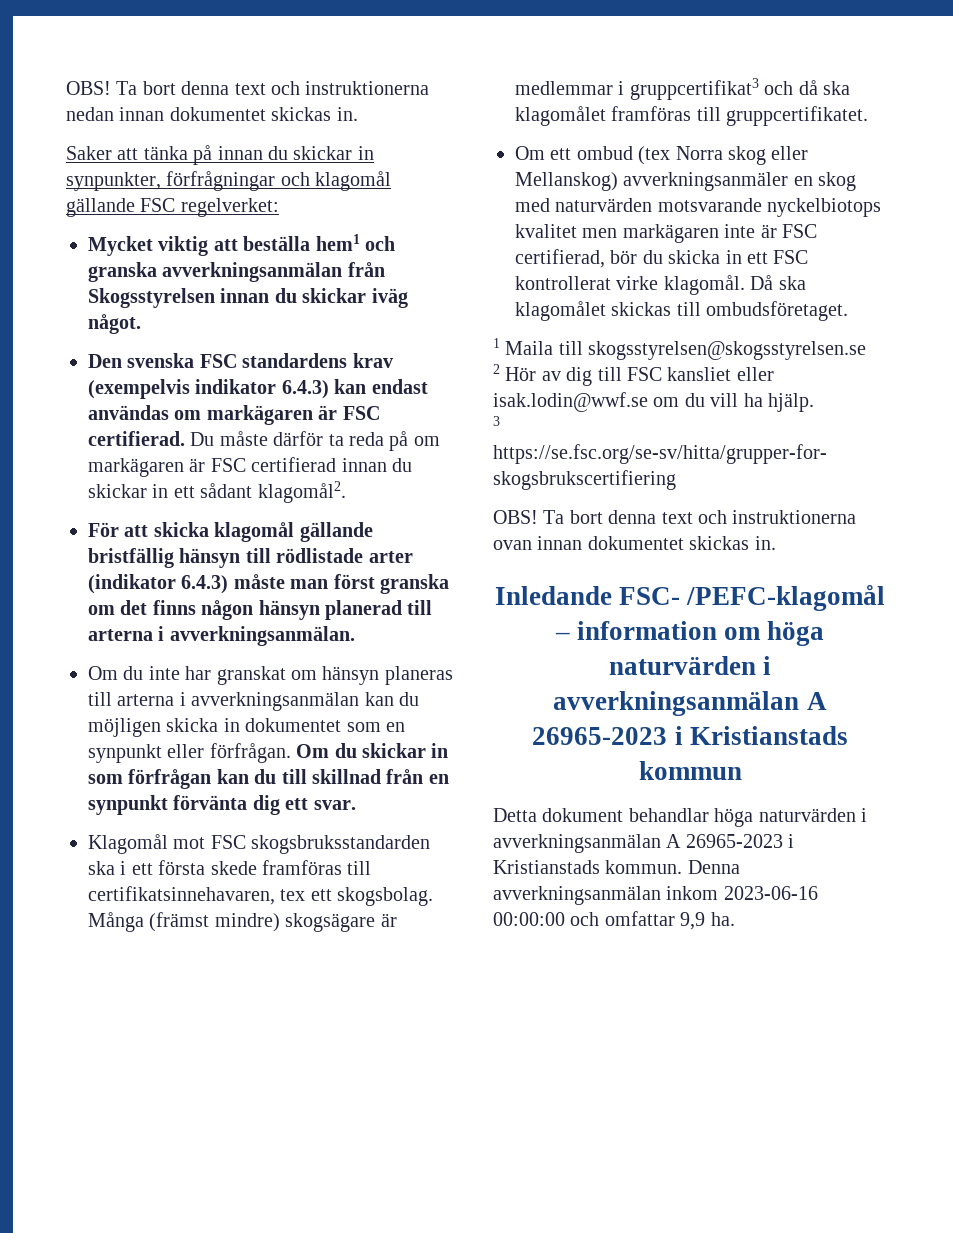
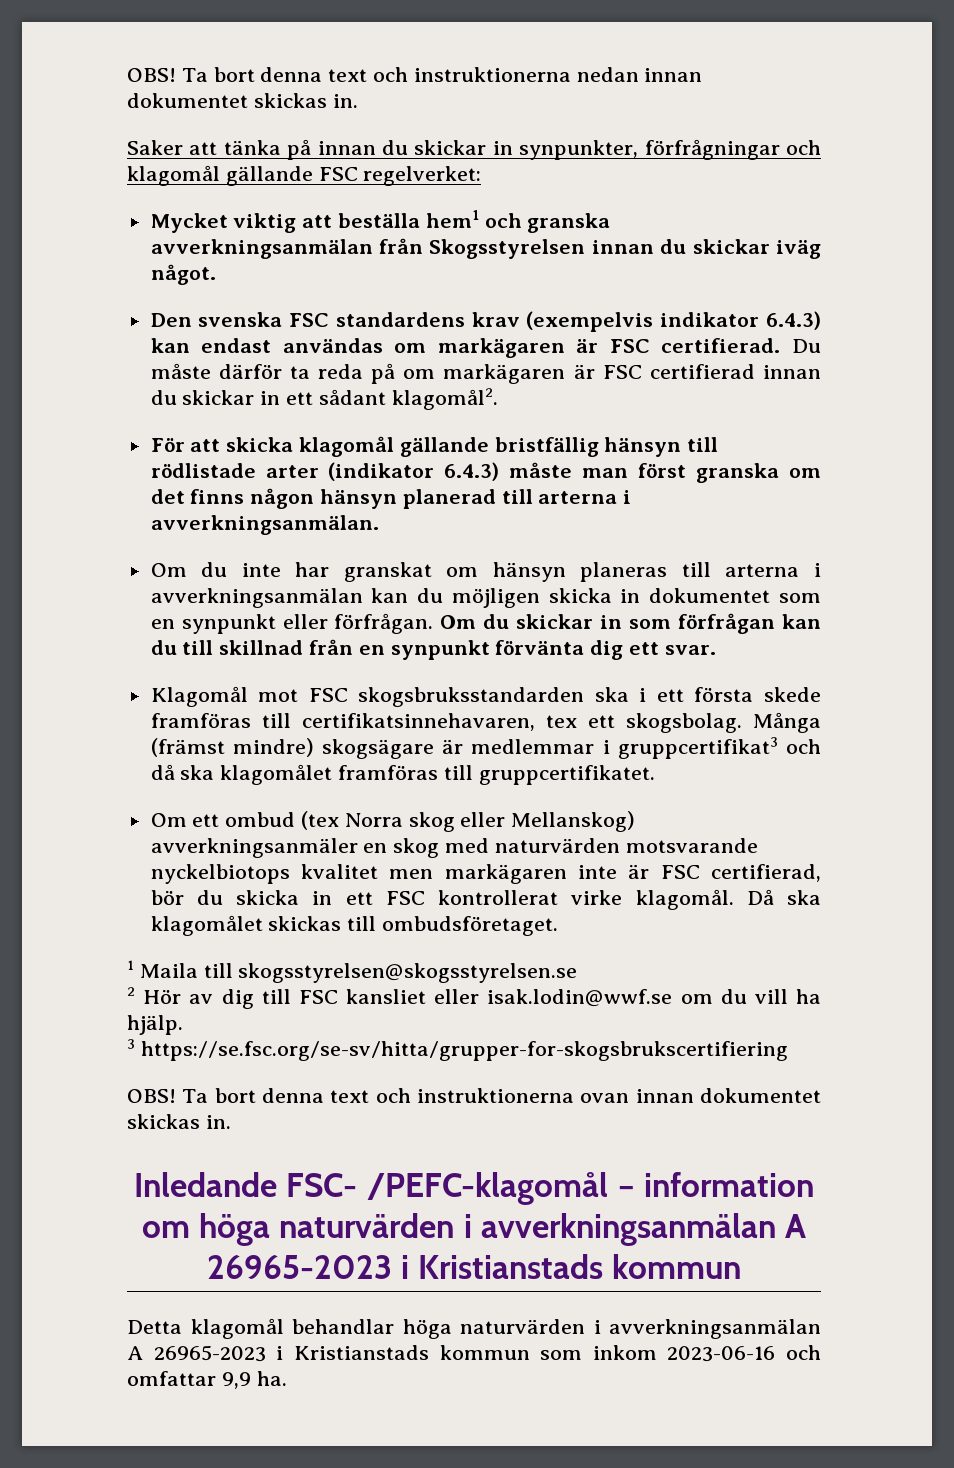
- Detta dokument behandlar höga naturvärden i avverkningsanmälan A 26965-2023 i Kristianstads kommun. Denna avverkningsanmälan inkom 2023-06-16 00:00:00 och omfattar 9,9 ha.
+ Detta klagomål behandlar höga naturvärden i avverkningsanmälan A 26965-2023 i Kristianstads kommun som inkom 2023-06-16 och omfattar 9,9 ha.

